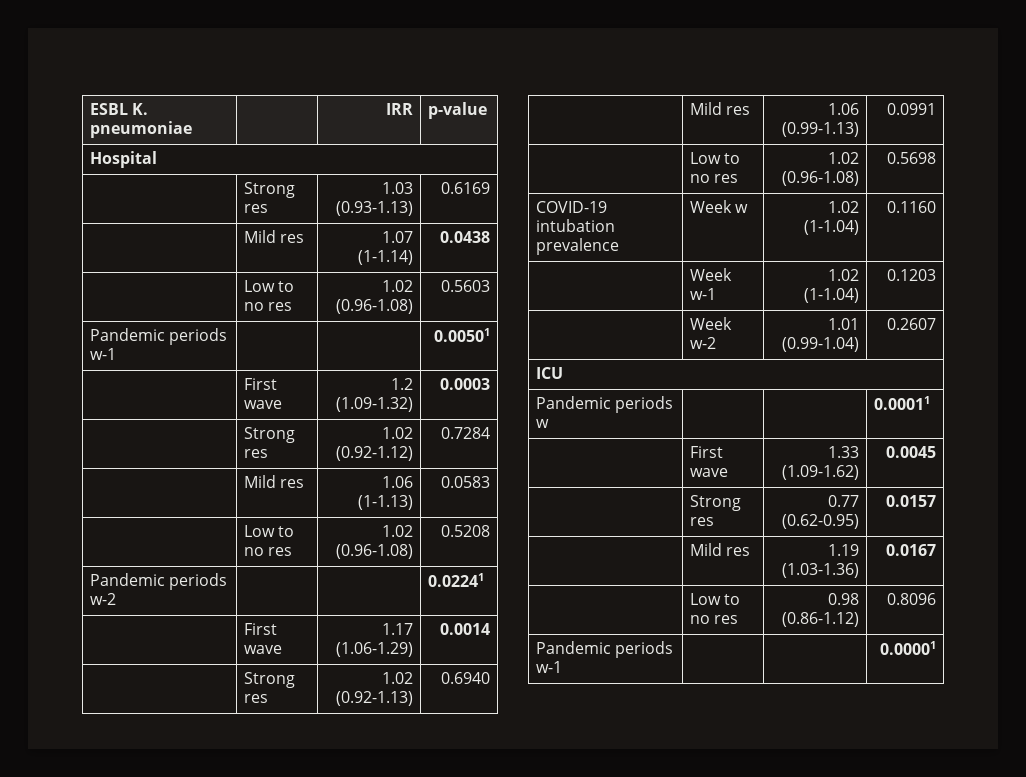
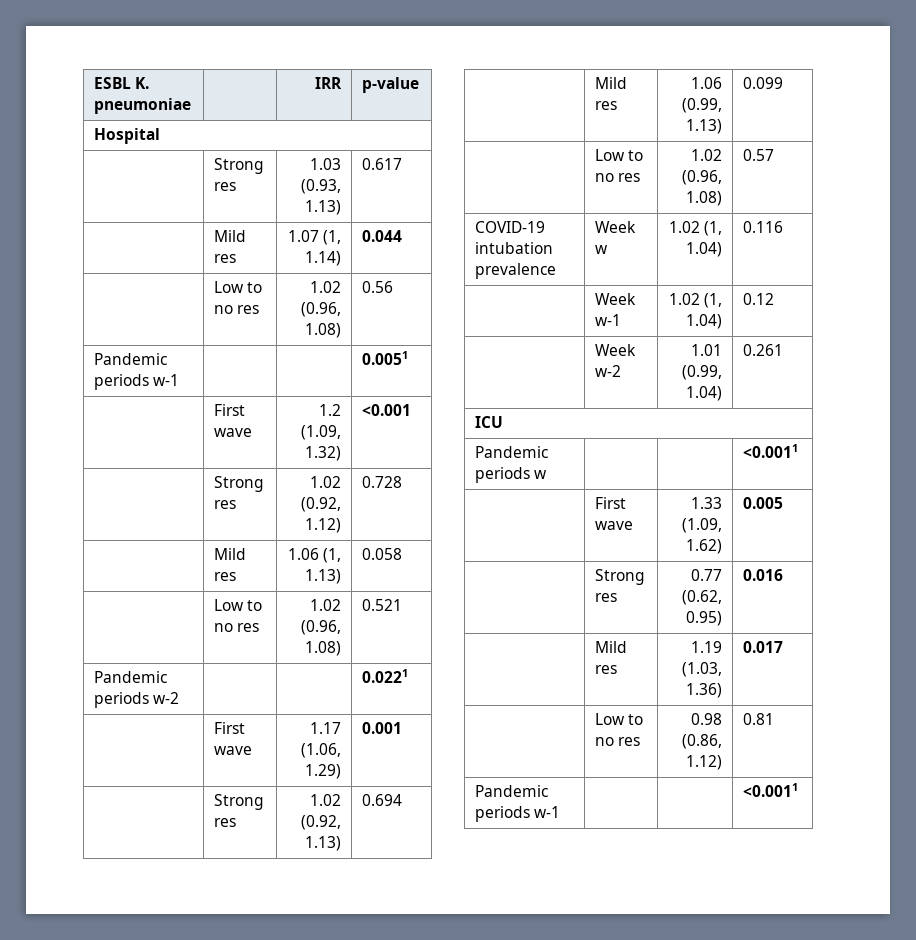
- | Strong res | 1.03 (0.93-1.13) | 0.6169
+ | Strong res | 1.03 (0.93, 1.13) | 0.617
- | Mild res | 1.07 (1-1.14) | 0.0438
- | Low to no res | 1.02 (0.96-1.08) | 0.5603
- Pandemic periods w-1 | | | 0.00501
+ | Mild res | 1.07 (1, 1.14) | 0.044
+ | Low to no res | 1.02 (0.96, 1.08) | 0.56
+ Pandemic periods w-1 | | | 0.0051
- | First wave | 1.2 (1.09-1.32) | 0.0003
- | Strong res | 1.02 (0.92-1.12) | 0.7284
- | Mild res | 1.06 (1-1.13) | 0.0583
- | Low to no res | 1.02 (0.96-1.08) | 0.5208
+ | First wave | 1.2 (1.09, 1.32) | <0.001
+ | Strong res | 1.02 (0.92, 1.12) | 0.728
+ | Mild res | 1.06 (1, 1.13) | 0.058
+ | Low to no res | 1.02 (0.96, 1.08) | 0.521
- Pandemic periods w-2 | | | 0.02241
+ Pandemic periods w-2 | | | 0.0221
- | First wave | 1.17 (1.06-1.29) | 0.0014
- | Strong res | 1.02 (0.92-1.13) | 0.6940
- | Mild res | 1.06 (0.99-1.13) | 0.0991
- | Low to no res | 1.02 (0.96-1.08) | 0.5698
+ | First wave | 1.17 (1.06, 1.29) | 0.001
+ | Strong res | 1.02 (0.92, 1.13) | 0.694
+ | Mild res | 1.06 (0.99, 1.13) | 0.099
+ | Low to no res | 1.02 (0.96, 1.08) | 0.57
- COVID-19 intubation prevalence | Week w | 1.02 (1-1.04) | 0.1160
+ COVID-19 intubation prevalence | Week w | 1.02 (1, 1.04) | 0.116
- | Week w-1 | 1.02 (1-1.04) | 0.1203
+ | Week w-1 | 1.02 (1, 1.04) | 0.12
- | Week w-2 | 1.01 (0.99-1.04) | 0.2607
+ | Week w-2 | 1.01 (0.99, 1.04) | 0.261
- Pandemic periods w | | | 0.00011
+ Pandemic periods w | | | <0.0011
- | First wave | 1.33 (1.09-1.62) | 0.0045
+ | First wave | 1.33 (1.09, 1.62) | 0.005
- | Strong res | 0.77 (0.62-0.95) | 0.0157
+ | Strong res | 0.77 (0.62, 0.95) | 0.016
- | Mild res | 1.19 (1.03-1.36) | 0.0167
+ | Mild res | 1.19 (1.03, 1.36) | 0.017
- | Low to no res | 0.98 (0.86-1.12) | 0.8096
- Pandemic periods w-1 | | | 0.00001
+ | Low to no res | 0.98 (0.86, 1.12) | 0.81
+ Pandemic periods w-1 | | | <0.0011

